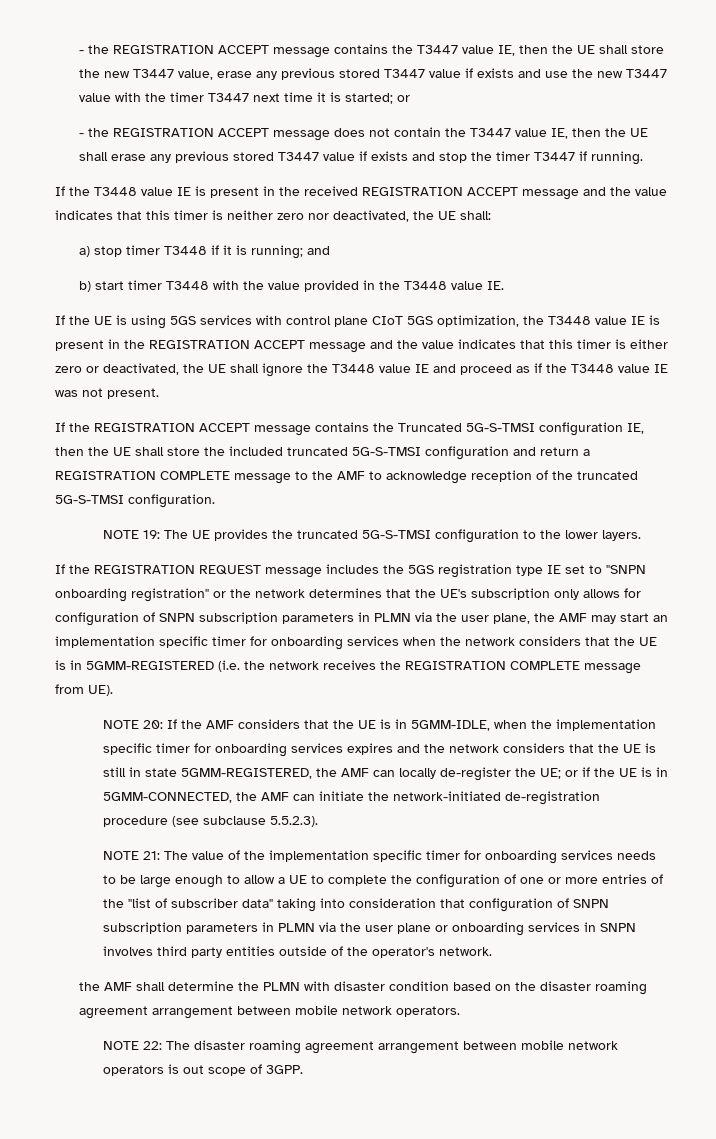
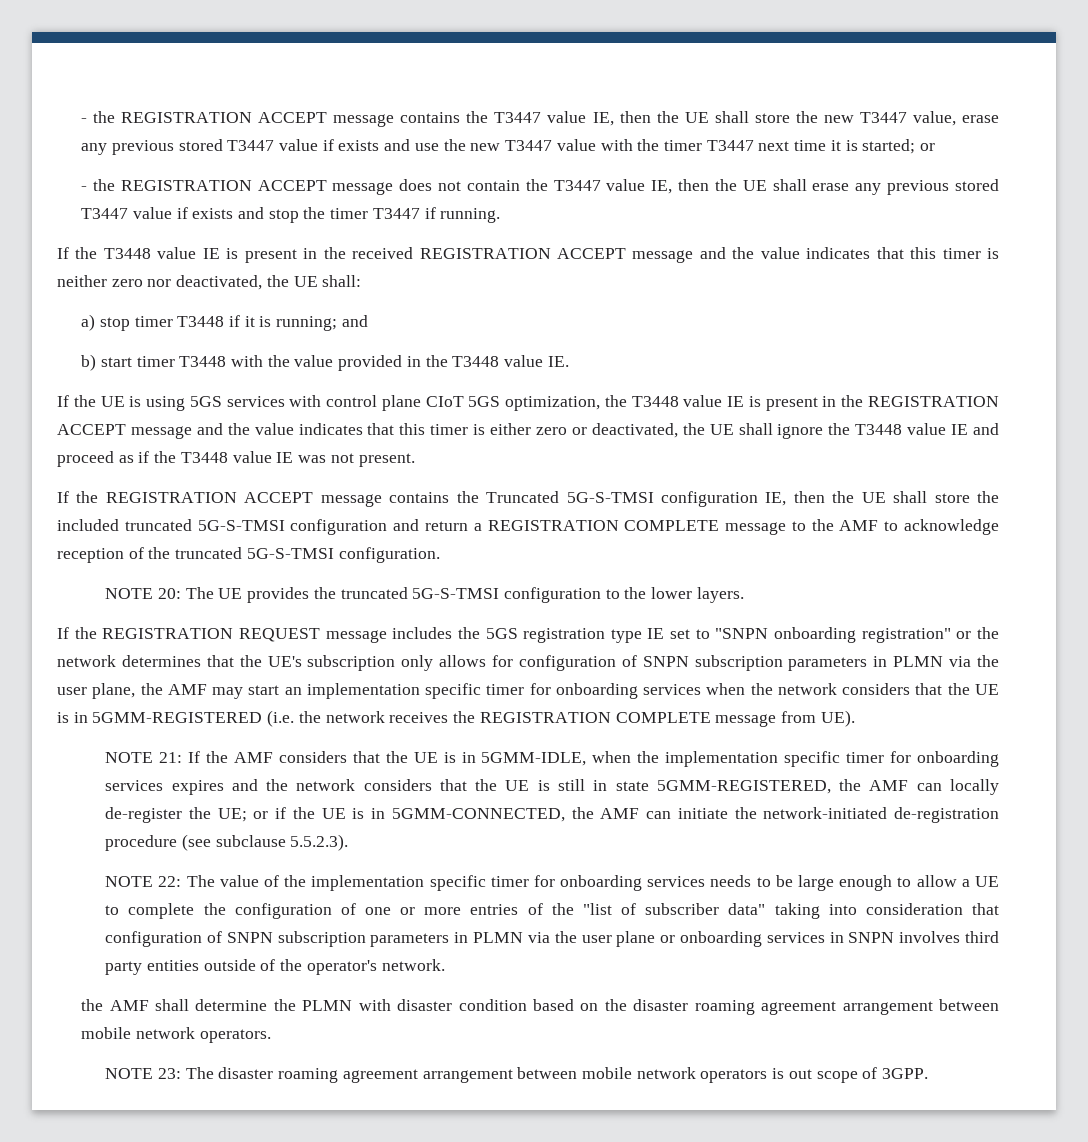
- NOTE 19: The UE provides the truncated 5G-S-TMSI configuration to the lower layers.
+ NOTE 20: The UE provides the truncated 5G-S-TMSI configuration to the lower layers.
- NOTE 20: If the AMF considers that the UE is in 5GMM-IDLE, when the implementation specific timer for onboarding services expires and the network considers that the UE is still in state 5GMM-REGISTERED, the AMF can locally de-register the UE; or if the UE is in 5GMM-CONNECTED, the AMF can initiate the network-initiated de-registration procedure (see subclause 5.5.2.3).
+ NOTE 21: If the AMF considers that the UE is in 5GMM-IDLE, when the implementation specific timer for onboarding services expires and the network considers that the UE is still in state 5GMM-REGISTERED, the AMF can locally de-register the UE; or if the UE is in 5GMM-CONNECTED, the AMF can initiate the network-initiated de-registration procedure (see subclause 5.5.2.3).
- NOTE 21:
+ NOTE 22:
- NOTE 22: The disaster roaming agreement arrangement between mobile network operators is out scope of 3GPP.
+ NOTE 23: The disaster roaming agreement arrangement between mobile network operators is out scope of 3GPP.

